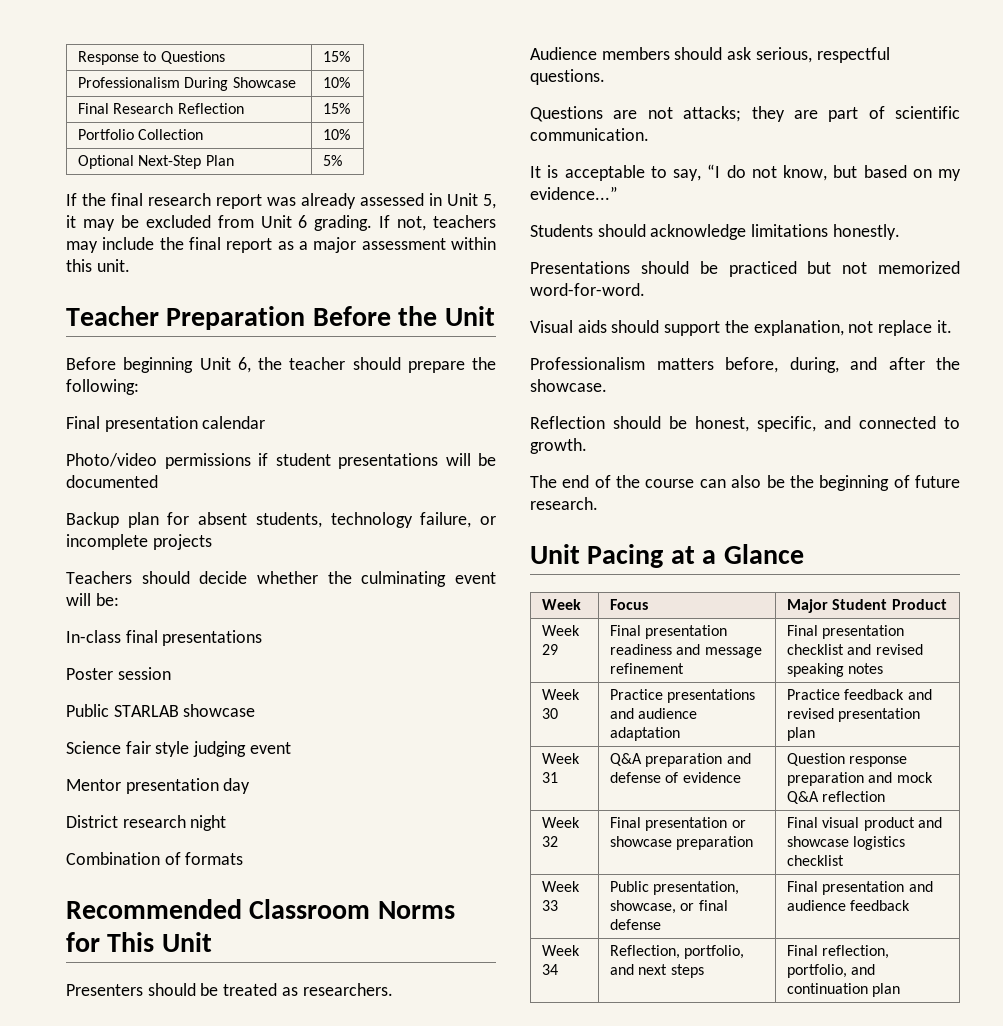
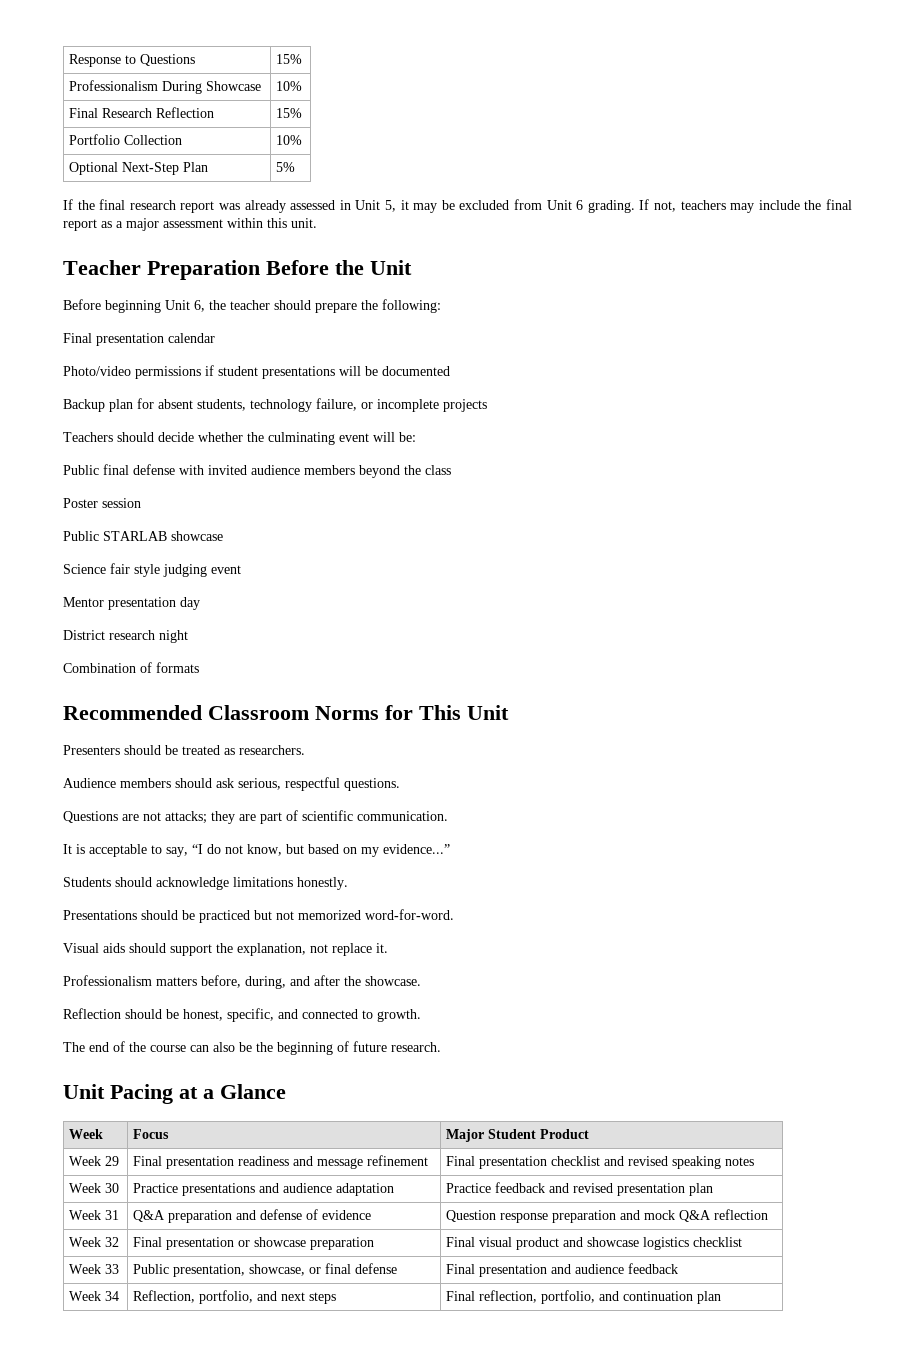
- In-class final presentations
+ Public final defense with invited audience members beyond the class

